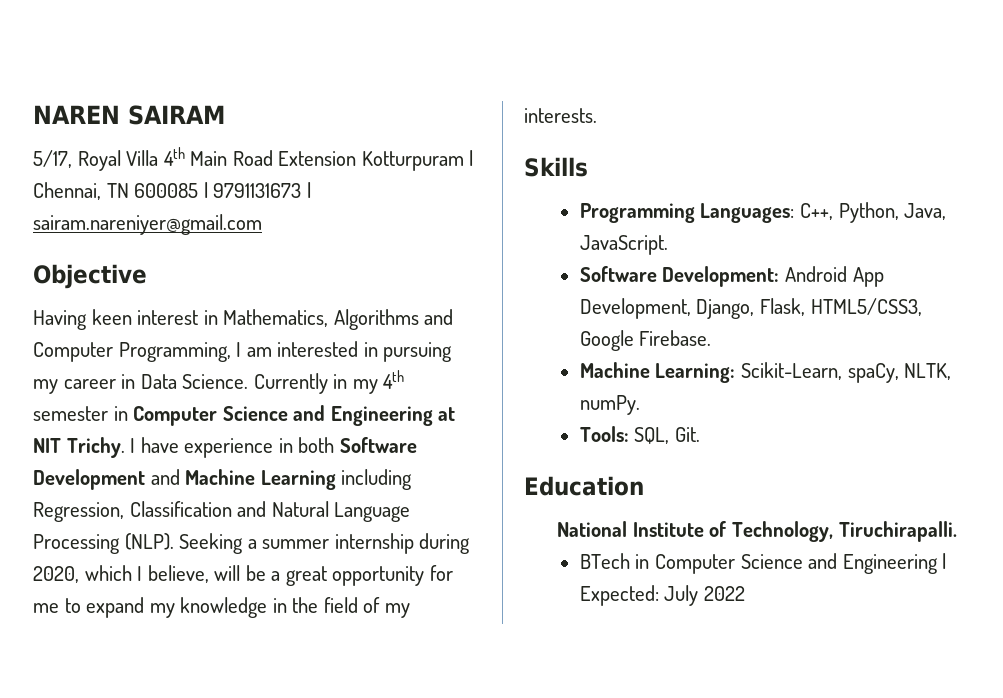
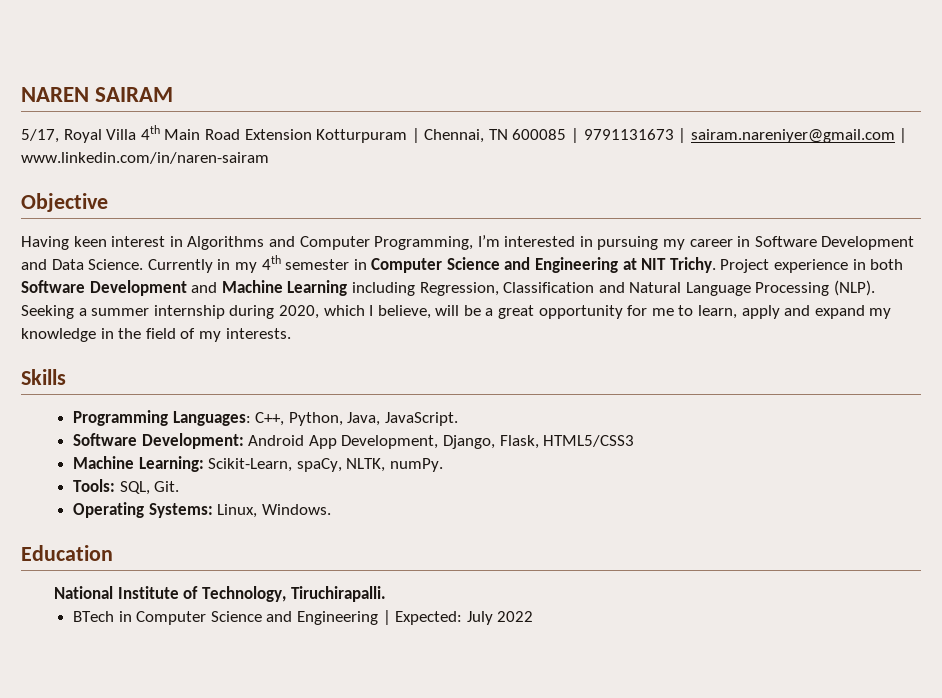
- 5/17, Royal Villa 4th Main Road Extension Kotturpuram | Chennai, TN 600085 | 9791131673 | sairam.nareniyer@gmail.com
+ 5/17, Royal Villa 4th Main Road Extension Kotturpuram | Chennai, TN 600085 | 9791131673 | sairam.nareniyer@gmail.com | www.linkedin.com/in/naren-sairam
- Having keen interest in Mathematics, Algorithms and Computer Programming, I am interested in pursuing my career in Data Science.
+ Having keen interest in Algorithms and Computer Programming, I’m interested in pursuing my career in Software Development and Data Science.
- I have experience in both Software Development and Machine Learning including Regression, Classification and Natural Language Processing (NLP).
+ Project experience in both Software Development and Machine Learning including Regression, Classification and Natural Language Processing (NLP).
- Seeking a summer internship during 2020, which I believe, will be a great opportunity for me to expand my knowledge in the field of my interests.
+ Seeking a summer internship during 2020, which I believe, will be a great opportunity for me to learn, apply and expand my knowledge in the field of my interests.
- Software Development: Android App Development, Django, Flask, HTML5/CSS3, Google Firebase.
+ Software Development: Android App Development, Django, Flask, HTML5/CSS3
+ Operating Systems: Linux, Windows.

